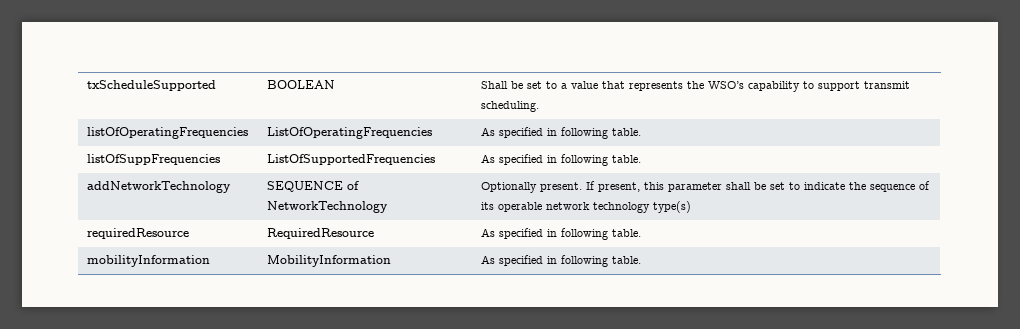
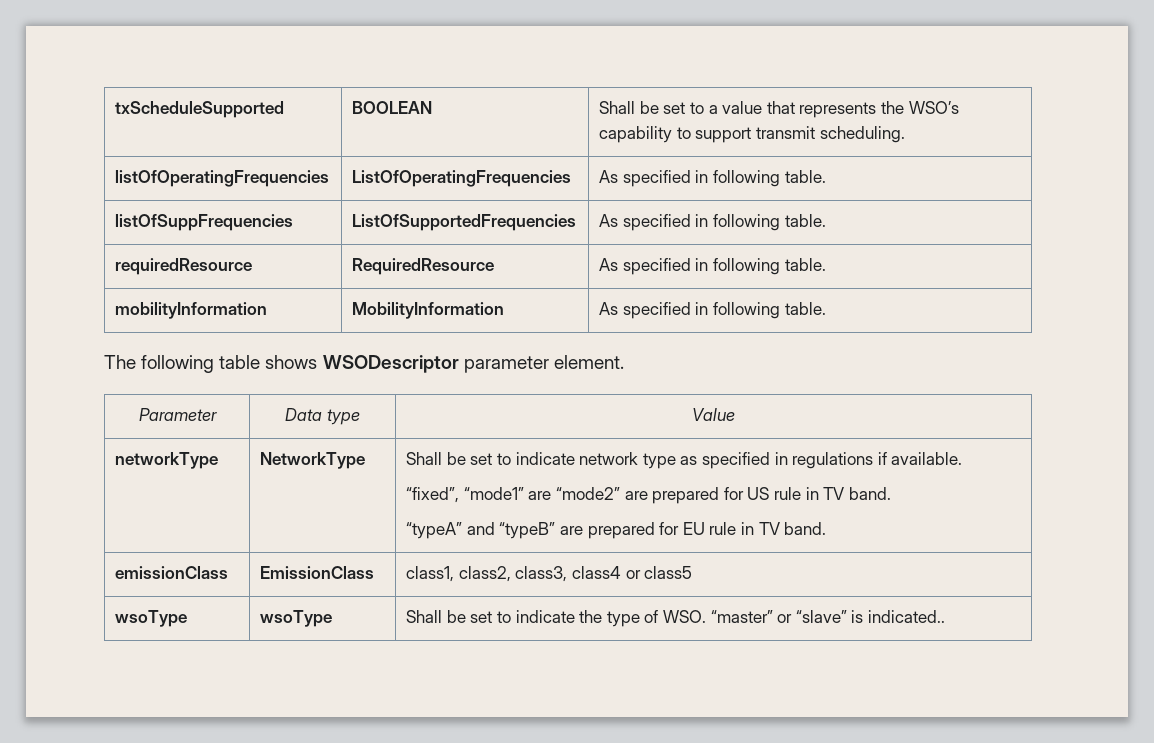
- addNetworkTechnology | SEQUENCE of NetworkTechnology | Optionally present. If present, this parameter shall be set to indicate the sequence of its operable network technology type(s)
+ The following table shows WSODescriptor parameter element.
+ Parameter | Data type | Value
+ networkType | NetworkType | Shall be set to indicate network type as specified in regulations if available.
+ “fixed”, “mode1” are “mode2” are prepared for US rule in TV band.
+ “typeA” and “typeB” are prepared for EU rule in TV band.
+ emissionClass | EmissionClass | class1, class2, class3, class4 or class5
+ wsoType | wsoType | Shall be set to indicate the type of WSO. “master” or “slave” is indicated..

